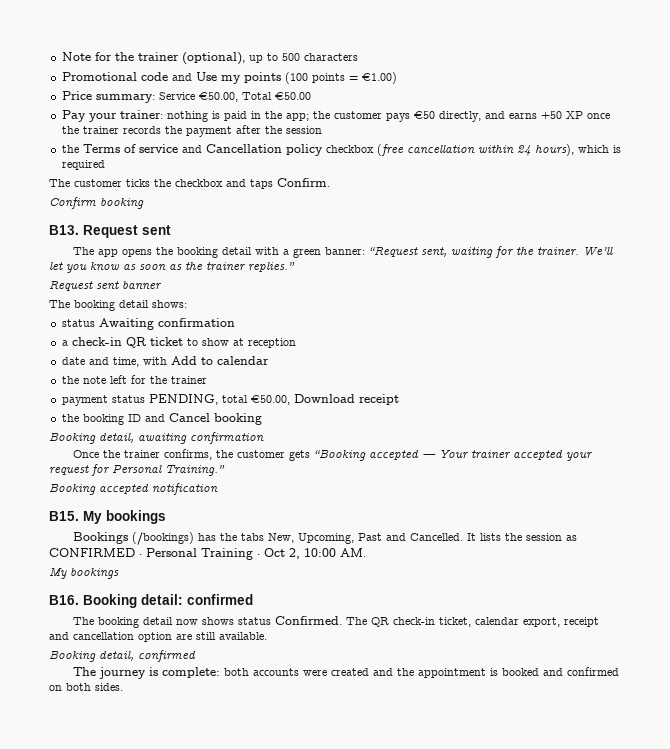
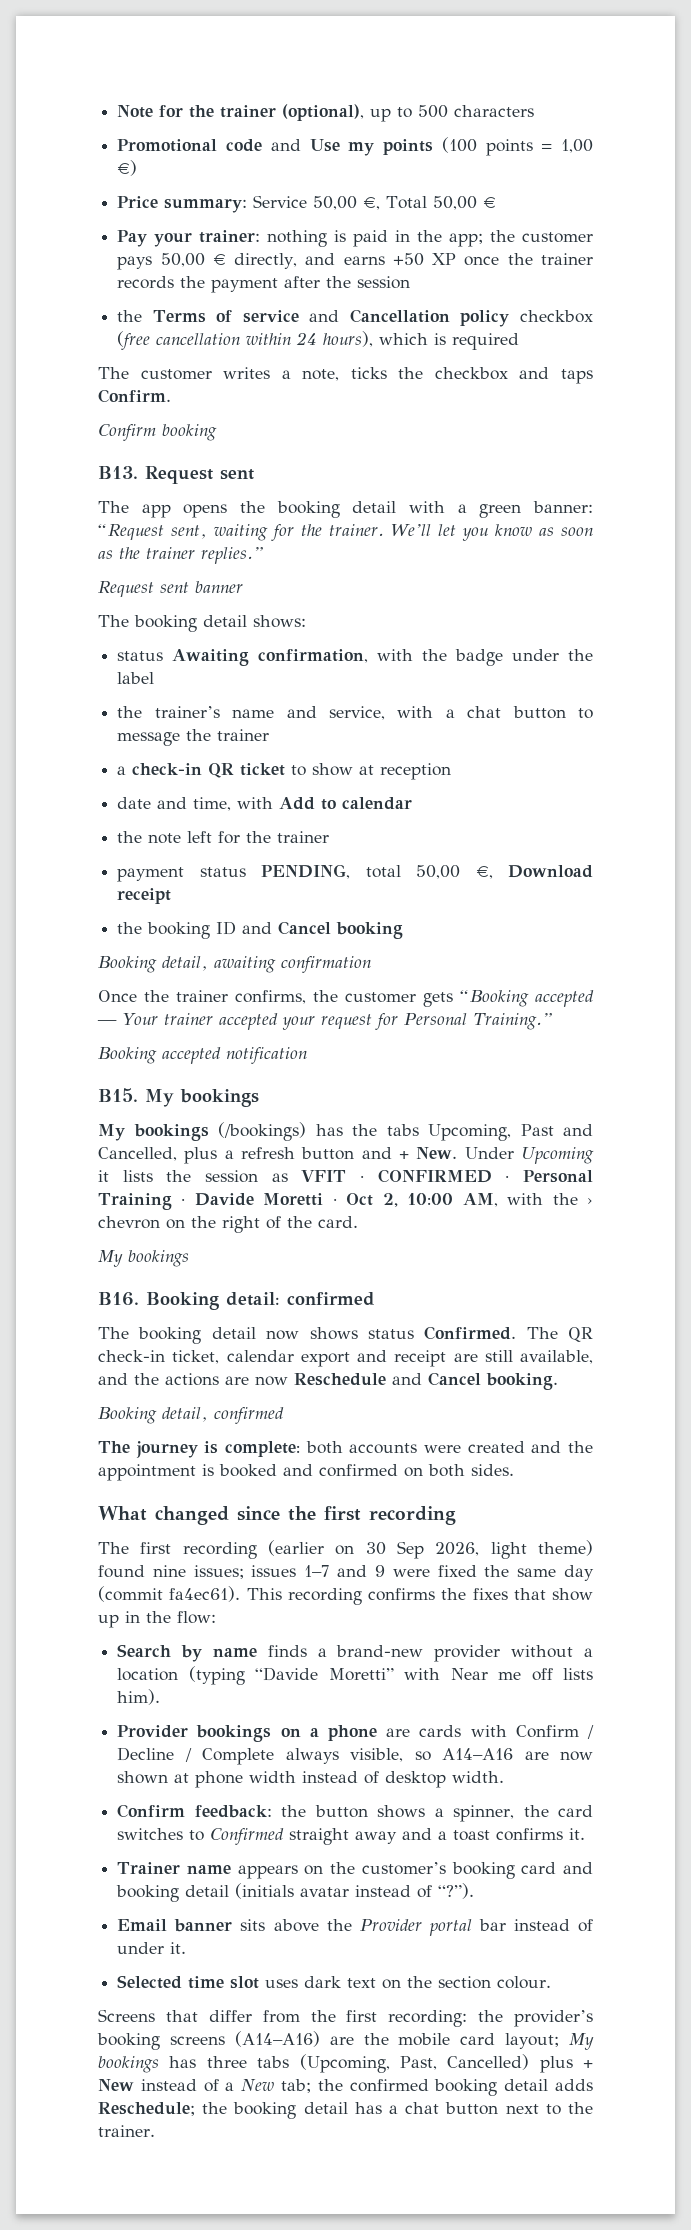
- Promotional code and Use my points (100 points = €1.00)
+ Promotional code and Use my points (100 points = 1,00 €)
- Price summary: Service €50.00, Total €50.00
+ Price summary: Service 50,00 €, Total 50,00 €
- Pay your trainer: nothing is paid in the app; the customer pays €50 directly, and earns +50 XP once the trainer records the payment after the session
+ Pay your trainer: nothing is paid in the app; the customer pays 50,00 € directly, and earns +50 XP once the trainer records the payment after the session
- The customer ticks the checkbox and taps Confirm.
+ The customer writes a note, ticks the checkbox and taps Confirm.
- status Awaiting confirmation
+ status Awaiting confirmation, with the badge under the label
+ the trainer’s name and service, with a chat button to message the trainer
- payment status PENDING, total €50.00, Download receipt
+ payment status PENDING, total 50,00 €, Download receipt
- Bookings (/bookings) has the tabs New, Upcoming, Past and Cancelled. It lists the session as CONFIRMED · Personal Training · Oct 2, 10:00 AM.
+ My bookings (/bookings) has the tabs Upcoming, Past and Cancelled, plus a refresh button and + New. Under Upcoming it lists the session as VFIT · CONFIRMED · Personal Training · Davide Moretti · Oct 2, 10:00 AM, with the › chevron on the right of the card.
- The QR check-in ticket, calendar export, receipt and cancellation option are still available.
+ The QR check-in ticket, calendar export and receipt are still available, and the actions are now Reschedule and Cancel booking.
+ What changed since the first recording
+ The first recording (earlier on 30 Sep 2026, light theme) found nine issues; issues 1–7 and 9 were fixed the same day (commit fa4ec61). This recording confirms the fixes that show up in the flow:
+ Search by name finds a brand-new provider without a location (typing “Davide Moretti” with Near me off lists him).
+ Provider bookings on a phone are cards with Confirm / Decline / Complete always visible, so A14–A16 are now shown at phone width instead of desktop width.
+ Confirm feedback: the button shows a spinner, the card switches to Confirmed straight away and a toast confirms it.
+ Trainer name appears on the customer’s booking card and booking detail (initials avatar instead of “?”).
+ Email banner sits above the Provider portal bar instead of under it.
+ Selected time slot uses dark text on the section colour.
+ Screens that differ from the first recording: the provider’s booking screens (A14–A16) are the mobile card layout; My bookings has three tabs (Upcoming, Past, Cancelled) plus + New instead of a New tab; the confirmed booking detail adds Reschedule; the booking detail has a chat button next to the trainer.

